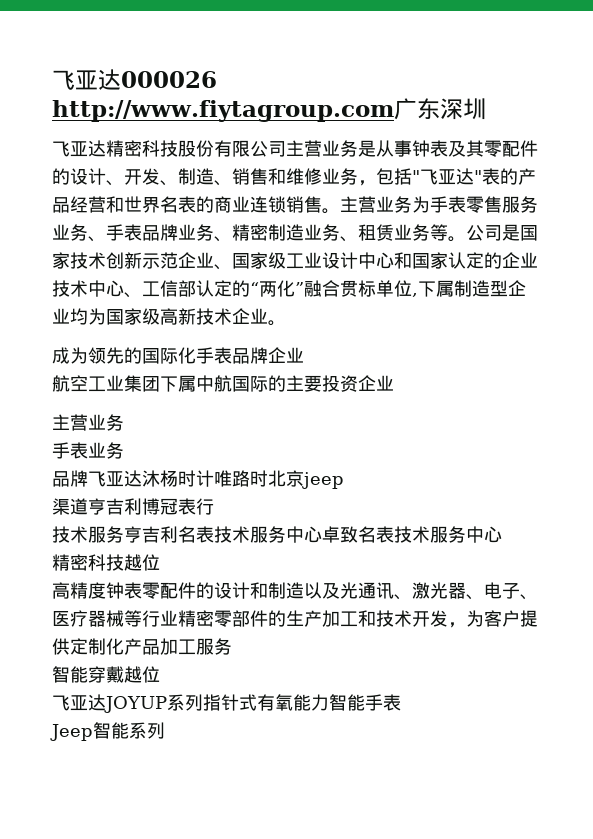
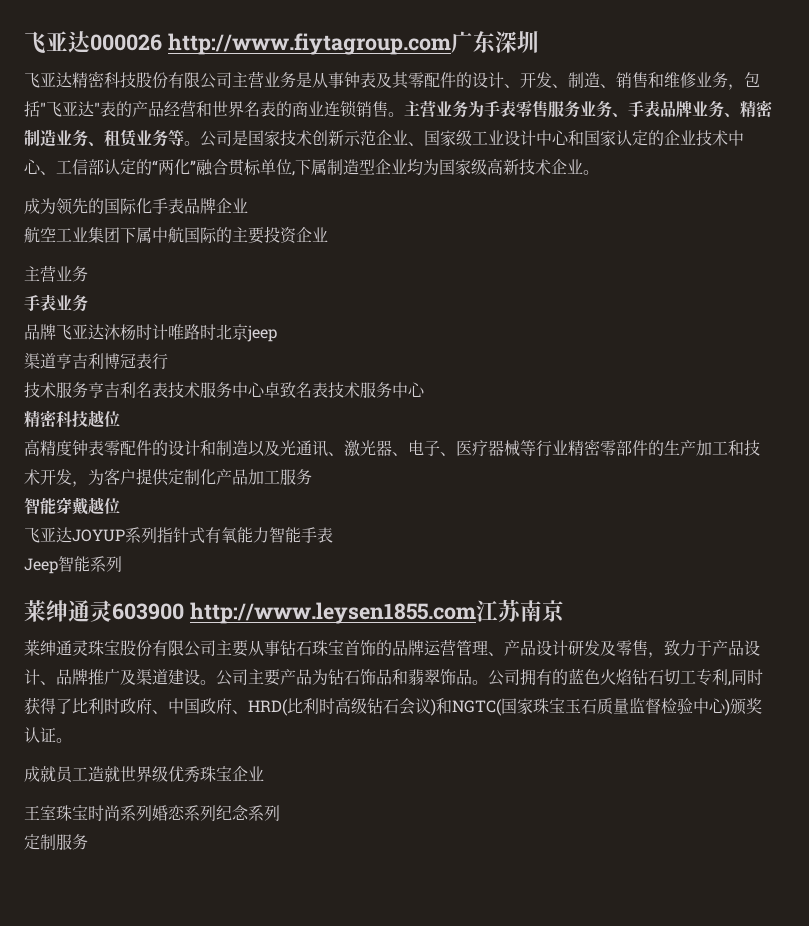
+ 莱绅通灵603900 http://www.leysen1855.com江苏南京
+ 莱绅通灵珠宝股份有限公司主要从事钻石珠宝首饰的品牌运营管理、产品设计研发及零售，致力于产品设计、品牌推广及渠道建设。公司主要产品为钻石饰品和翡翠饰品。公司拥有的蓝色火焰钻石切工专利,同时获得了比利时政府、中国政府、HRD(比利时高级钻石会议)和NGTC(国家珠宝玉石质量监督检验中心)颁奖认证。
+ 成就员工造就世界级优秀珠宝企业
+ 王室珠宝时尚系列婚恋系列纪念系列
+ 定制服务

